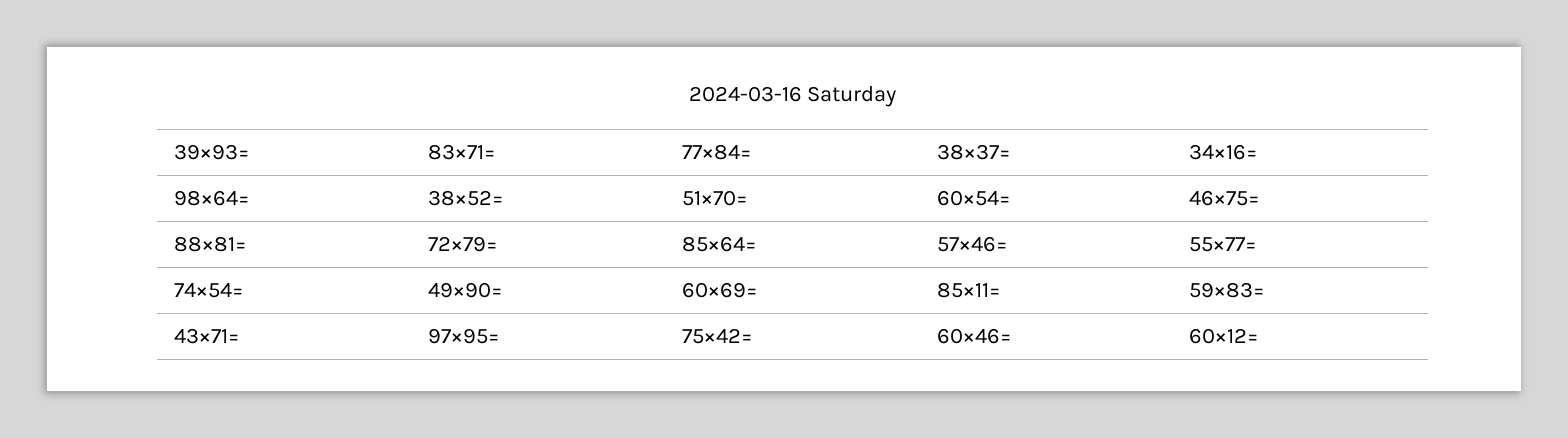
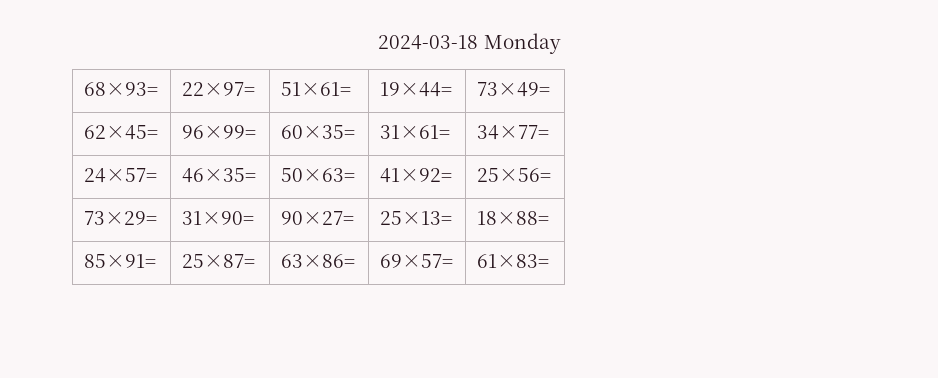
- 2024-03-16 Saturday
- 39×93= | 83×71= | 77×84= | 38×37= | 34×16=
- 98×64= | 38×52= | 51×70= | 60×54= | 46×75=
- 88×81= | 72×79= | 85×64= | 57×46= | 55×77=
- 74×54= | 49×90= | 60×69= | 85×11= | 59×83=
- 43×71= | 97×95= | 75×42= | 60×46= | 60×12=
+ 2024-03-18 Monday
+ 68×93= | 22×97= | 51×61= | 19×44= | 73×49=
+ 62×45= | 96×99= | 60×35= | 31×61= | 34×77=
+ 24×57= | 46×35= | 50×63= | 41×92= | 25×56=
+ 73×29= | 31×90= | 90×27= | 25×13= | 18×88=
+ 85×91= | 25×87= | 63×86= | 69×57= | 61×83=

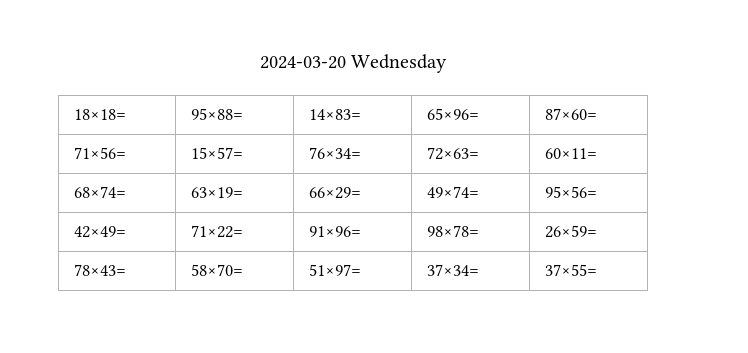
- 2024-03-18 Monday
- 68×93= | 22×97= | 51×61= | 19×44= | 73×49=
- 62×45= | 96×99= | 60×35= | 31×61= | 34×77=
- 24×57= | 46×35= | 50×63= | 41×92= | 25×56=
- 73×29= | 31×90= | 90×27= | 25×13= | 18×88=
- 85×91= | 25×87= | 63×86= | 69×57= | 61×83=
+ 2024-03-20 Wednesday
+ 18×18= | 95×88= | 14×83= | 65×96= | 87×60=
+ 71×56= | 15×57= | 76×34= | 72×63= | 60×11=
+ 68×74= | 63×19= | 66×29= | 49×74= | 95×56=
+ 42×49= | 71×22= | 91×96= | 98×78= | 26×59=
+ 78×43= | 58×70= | 51×97= | 37×34= | 37×55=

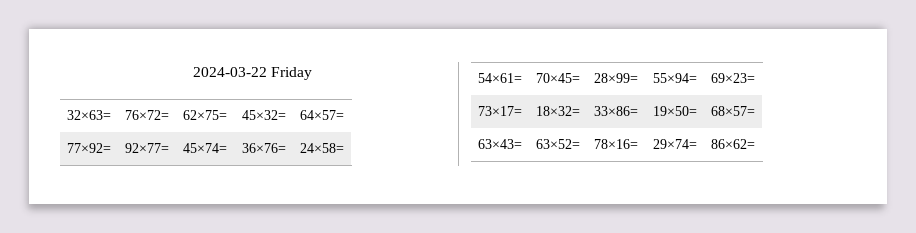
- 2024-03-20 Wednesday
- 18×18= | 95×88= | 14×83= | 65×96= | 87×60=
- 71×56= | 15×57= | 76×34= | 72×63= | 60×11=
- 68×74= | 63×19= | 66×29= | 49×74= | 95×56=
- 42×49= | 71×22= | 91×96= | 98×78= | 26×59=
- 78×43= | 58×70= | 51×97= | 37×34= | 37×55=
+ 2024-03-22 Friday
+ 32×63= | 76×72= | 62×75= | 45×32= | 64×57=
+ 77×92= | 92×77= | 45×74= | 36×76= | 24×58=
+ 54×61= | 70×45= | 28×99= | 55×94= | 69×23=
+ 73×17= | 18×32= | 33×86= | 19×50= | 68×57=
+ 63×43= | 63×52= | 78×16= | 29×74= | 86×62=

